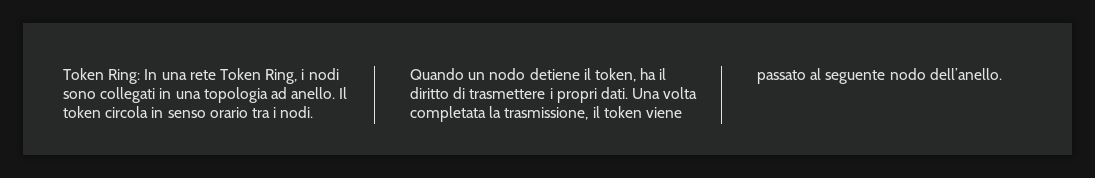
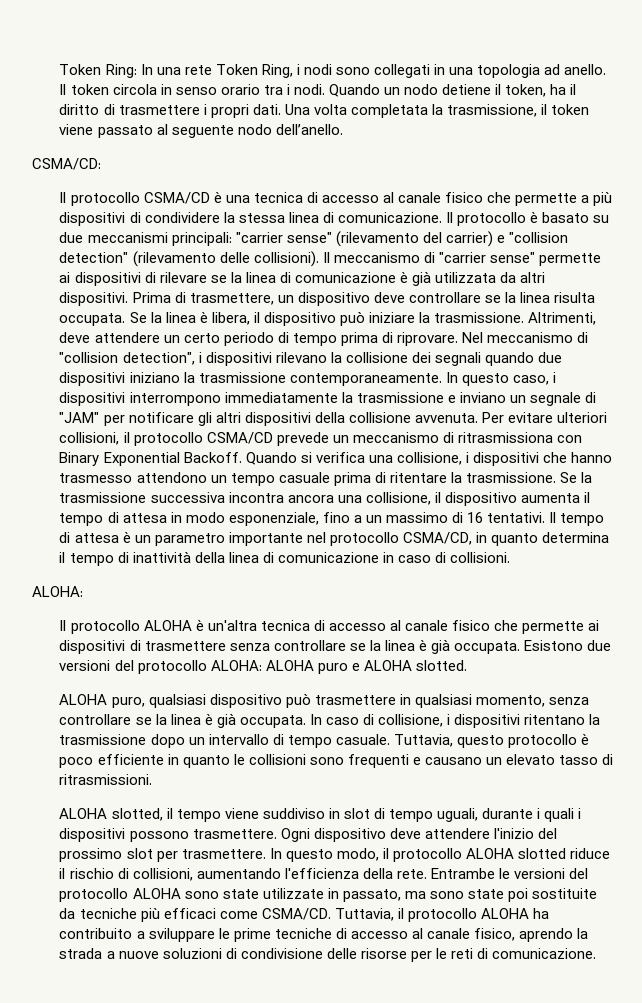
+ CSMA/CD:
+ Il protocollo CSMA/CD è una tecnica di accesso al canale fisico che permette a più dispositivi di condividere la stessa linea di comunicazione. Il protocollo è basato su due meccanismi principali: "carrier sense" (rilevamento del carrier) e "collision detection" (rilevamento delle collisioni). Il meccanismo di "carrier sense" permette ai dispositivi di rilevare se la linea di comunicazione è già utilizzata da altri dispositivi. Prima di trasmettere, un dispositivo deve controllare se la linea risulta occupata. Se la linea è libera, il dispositivo può iniziare la trasmissione. Altrimenti, deve attendere un certo periodo di tempo prima di riprovare. Nel meccanismo di "collision detection", i dispositivi rilevano la collisione dei segnali quando due dispositivi iniziano la trasmissione contemporaneamente. In questo caso, i dispositivi interrompono immediatamente la trasmissione e inviano un segnale di "JAM" per notificare gli altri dispositivi della collisione avvenuta. Per evitare ulteriori collisioni, il protocollo CSMA/CD prevede un meccanismo di ritrasmissiona con Binary Exponential Backoff. Quando si verifica una collisione, i dispositivi che hanno trasmesso attendono un tempo casuale prima di ritentare la trasmissione. Se la trasmissione successiva incontra ancora una collisione, il dispositivo aumenta il tempo di attesa in modo esponenziale, fino a un massimo di 16 tentativi. Il tempo di attesa è un parametro importante nel protocollo CSMA/CD, in quanto determina il tempo di inattività della linea di comunicazione in caso di collisioni.
+ ALOHA:
+ Il protocollo ALOHA è un'altra tecnica di accesso al canale fisico che permette ai dispositivi di trasmettere senza controllare se la linea è già occupata. Esistono due versioni del protocollo ALOHA: ALOHA puro e ALOHA slotted.
+ ALOHA puro, qualsiasi dispositivo può trasmettere in qualsiasi momento, senza controllare se la linea è già occupata. In caso di collisione, i dispositivi ritentano la trasmissione dopo un intervallo di tempo casuale. Tuttavia, questo protocollo è poco efficiente in quanto le collisioni sono frequenti e causano un elevato tasso di ritrasmissioni.
+ ALOHA slotted, il tempo viene suddiviso in slot di tempo uguali, durante i quali i dispositivi possono trasmettere. Ogni dispositivo deve attendere l'inizio del prossimo slot per trasmettere. In questo modo, il protocollo ALOHA slotted riduce il rischio di collisioni, aumentando l'efficienza della rete. Entrambe le versioni del protocollo ALOHA sono state utilizzate in passato, ma sono state poi sostituite da tecniche più efficaci come CSMA/CD. Tuttavia, il protocollo ALOHA ha contribuito a sviluppare le prime tecniche di accesso al canale fisico, aprendo la strada a nuove soluzioni di condivisione delle risorse per le reti di comunicazione.

